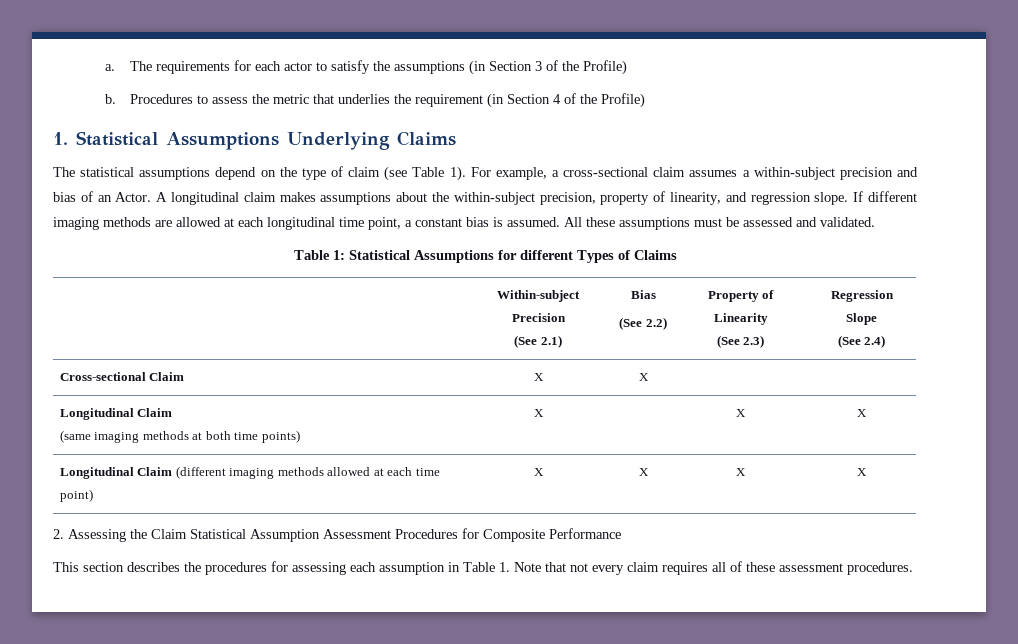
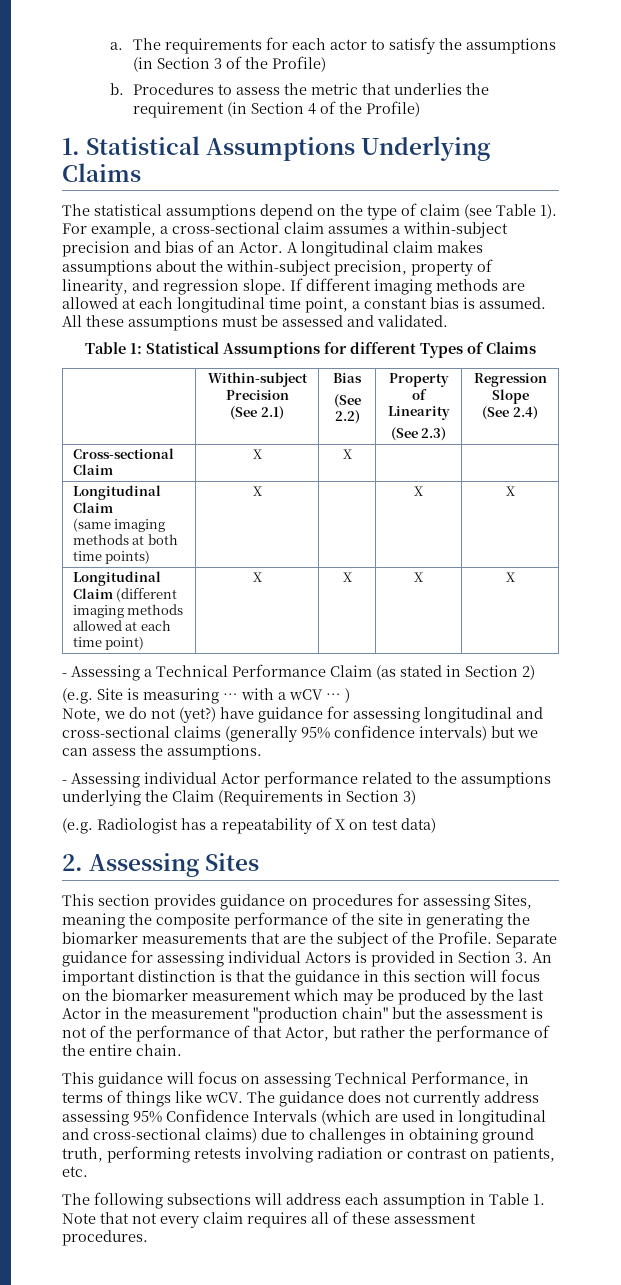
- 2. Assessing the Claim Statistical Assumption Assessment Procedures for Composite Performance
- This section describes the procedures for assessing each assumption in Table 1. Note that not every claim requires all of these assessment procedures.
+ - Assessing a Technical Performance Claim (as stated in Section 2)
+ (e.g. Site is measuring … with a wCV … )
+ Note, we do not (yet?) have guidance for assessing longitudinal and cross-sectional claims (generally 95% confidence intervals) but we can assess the assumptions.
+ - Assessing individual Actor performance related to the assumptions underlying the Claim (Requirements in Section 3)
+ (e.g. Radiologist has a repeatability of X on test data)
+ 2. Assessing Sites
+ This section provides guidance on procedures for assessing Sites, meaning the composite performance of the site in generating the biomarker measurements that are the subject of the Profile. Separate guidance for assessing individual Actors is provided in Section 3. An important distinction is that the guidance in this section will focus on the biomarker measurement which may be produced by the last Actor in the measurement "production chain" but the assessment is not of the performance of that Actor, but rather the performance of the entire chain.
+ This guidance will focus on assessing Technical Performance, in terms of things like wCV. The guidance does not currently address assessing 95% Confidence Intervals (which are used in longitudinal and cross-sectional claims) due to challenges in obtaining ground truth, performing retests involving radiation or contrast on patients, etc.
+ The following subsections will address each assumption in Table 1. Note that not every claim requires all of these assessment procedures.

